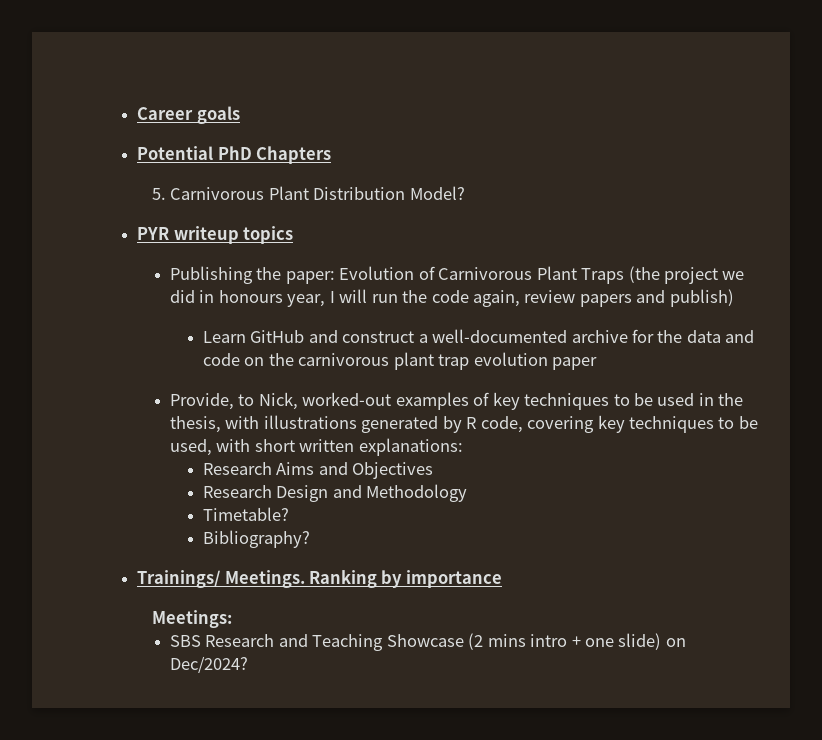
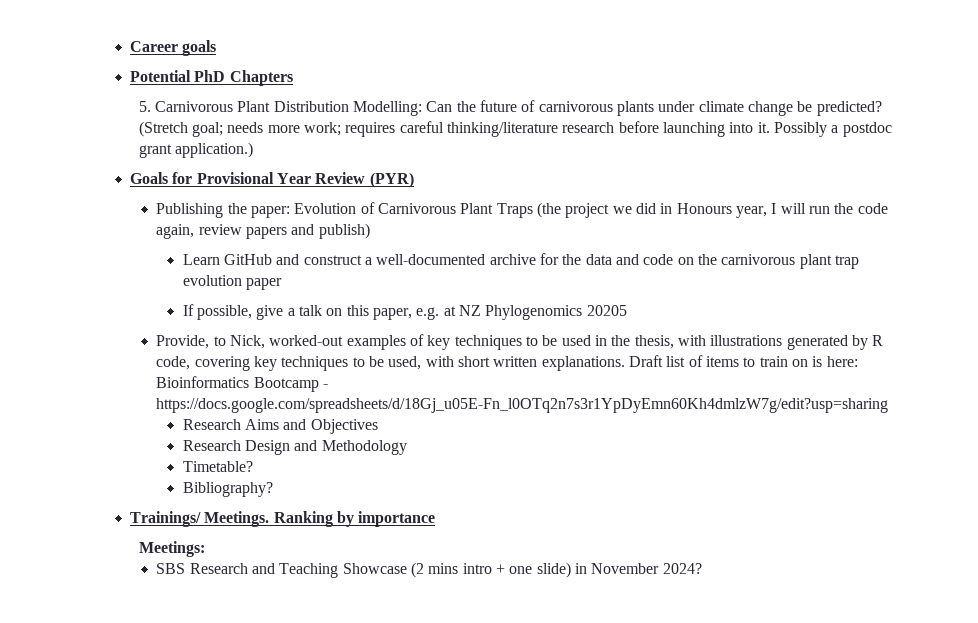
- 5. Carnivorous Plant Distribution Model?
- PYR writeup topics
+ 5. Carnivorous Plant Distribution Modelling: Can the future of carnivorous plants under climate change be predicted? (Stretch goal; needs more work; requires careful thinking/literature research before launching into it. Possibly a postdoc grant application.)
+ Goals for Provisional Year Review (PYR)
- Publishing the paper: Evolution of Carnivorous Plant Traps (the project we did in honours year, I will run the code again, review papers and publish)
+ Publishing the paper: Evolution of Carnivorous Plant Traps (the project we did in Honours year, I will run the code again, review papers and publish)
+ If possible, give a talk on this paper, e.g. at NZ Phylogenomics 20205
- Provide, to Nick, worked-out examples of key techniques to be used in the thesis, with illustrations generated by R code, covering key techniques to be used, with short written explanations:
+ Provide, to Nick, worked-out examples of key techniques to be used in the thesis, with illustrations generated by R code, covering key techniques to be used, with short written explanations. Draft list of items to train on is here: Bioinformatics Bootcamp - https://docs.google.com/spreadsheets/d/18Gj_u05E-Fn_l0OTq2n7s3r1YpDyEmn60Kh4dmlzW7g/edit?usp=sharing
- SBS Research and Teaching Showcase (2 mins intro + one slide) on Dec/2024?
+ SBS Research and Teaching Showcase (2 mins intro + one slide) in November 2024?

